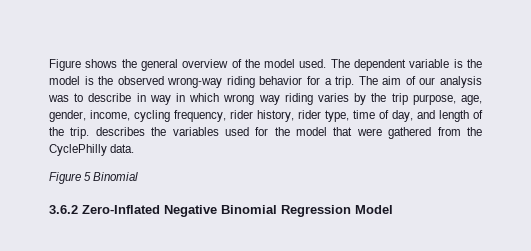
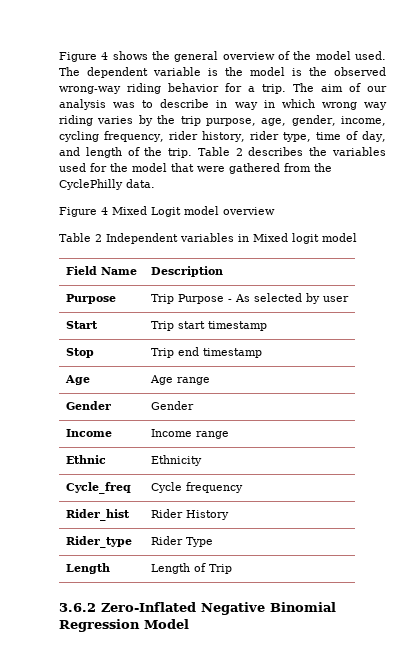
- Figure shows the general overview of the model used.
+ Figure 4 shows the general overview of the model used.
- The aim of our analysis was to describe in way in which wrong way riding varies by the trip purpose, age, gender, income, cycling frequency, rider history, rider type, time of day, and length of the trip. describes the variables used for the model that were gathered from the CyclePhilly data.
+ The aim of our analysis was to describe in way in which wrong way riding varies by the trip purpose, age, gender, income, cycling frequency, rider history, rider type, time of day, and length of the trip. Table 2 describes the variables used for the model that were gathered from the CyclePhilly data.
- Figure 5 Binomial
+ Figure 4 Mixed Logit model overview
+ Table 2 Independent variables in Mixed logit model
+ Field Name | Description
+ Purpose | Trip Purpose - As selected by user
+ Start | Trip start timestamp
+ Stop | Trip end timestamp
+ Age | Age range
+ Gender | Gender
+ Income | Income range
+ Ethnic | Ethnicity
+ Cycle_freq | Cycle frequency
+ Rider_hist | Rider History
+ Rider_type | Rider Type
+ Length | Length of Trip

